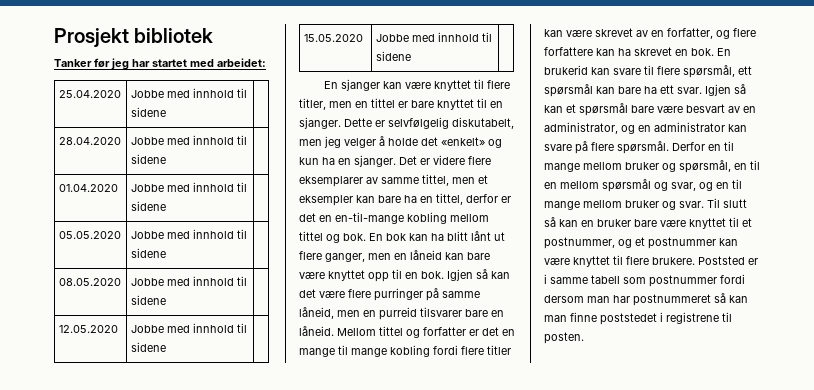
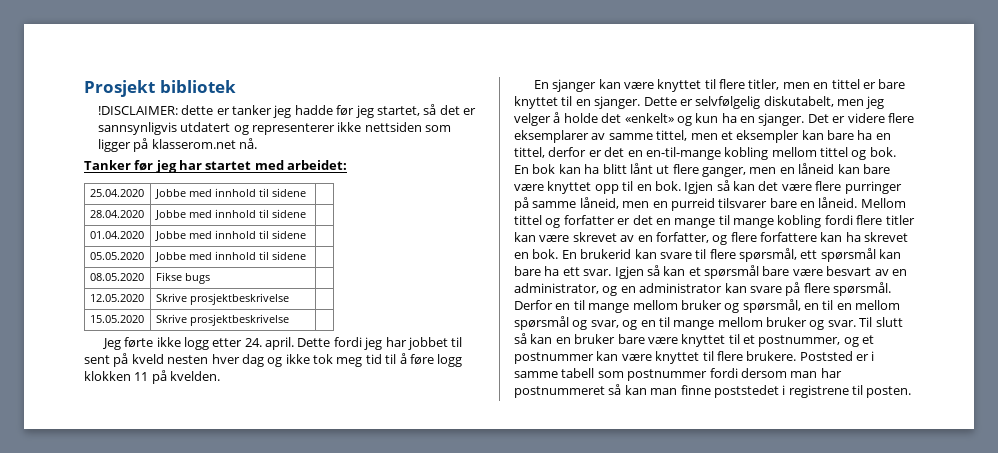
+ !DISCLAIMER: dette er tanker jeg hadde før jeg startet, så det er sannsynligvis utdatert og representerer ikke nettsiden som ligger på klasserom.net nå.
- 08.05.2020 | Jobbe med innhold til sidene |
- 12.05.2020 | Jobbe med innhold til sidene |
- 15.05.2020 | Jobbe med innhold til sidene |
+ 08.05.2020 | Fikse bugs |
+ 12.05.2020 | Skrive prosjektbeskrivelse |
+ 15.05.2020 | Skrive prosjektbeskrivelse |
+ Jeg førte ikke logg etter 24. april. Dette fordi jeg har jobbet til sent på kveld nesten hver dag og ikke tok meg tid til å føre logg klokken 11 på kvelden.

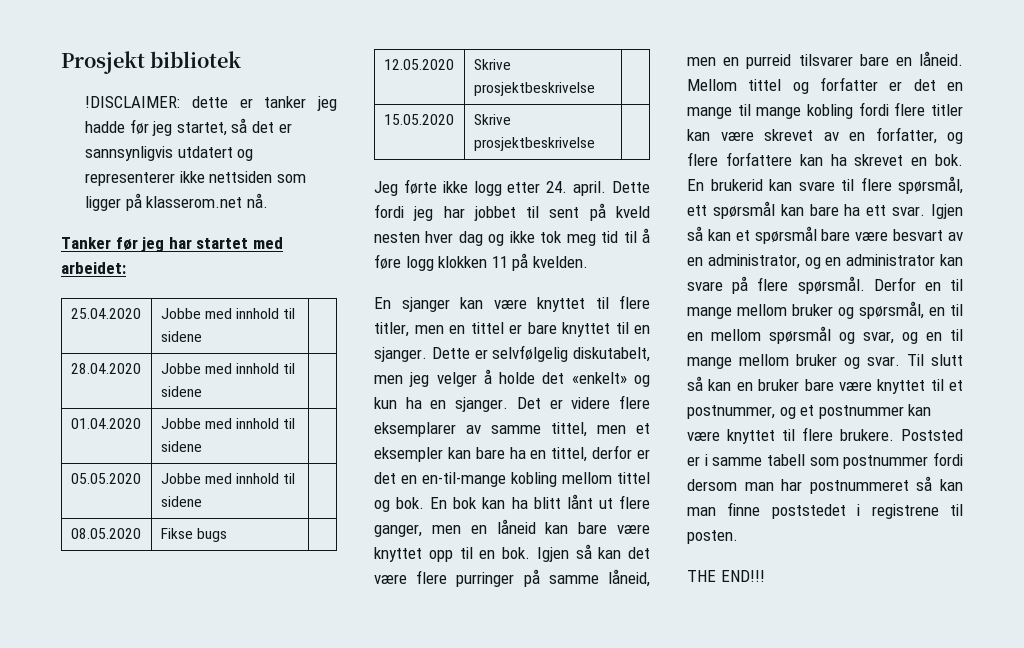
+ THE END!!!

